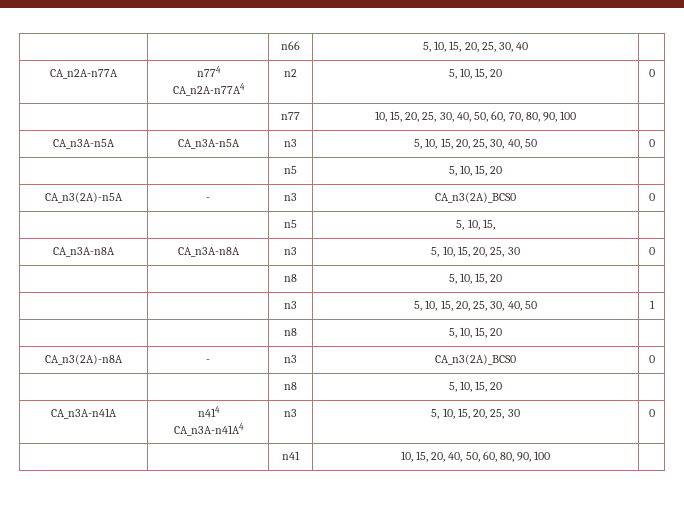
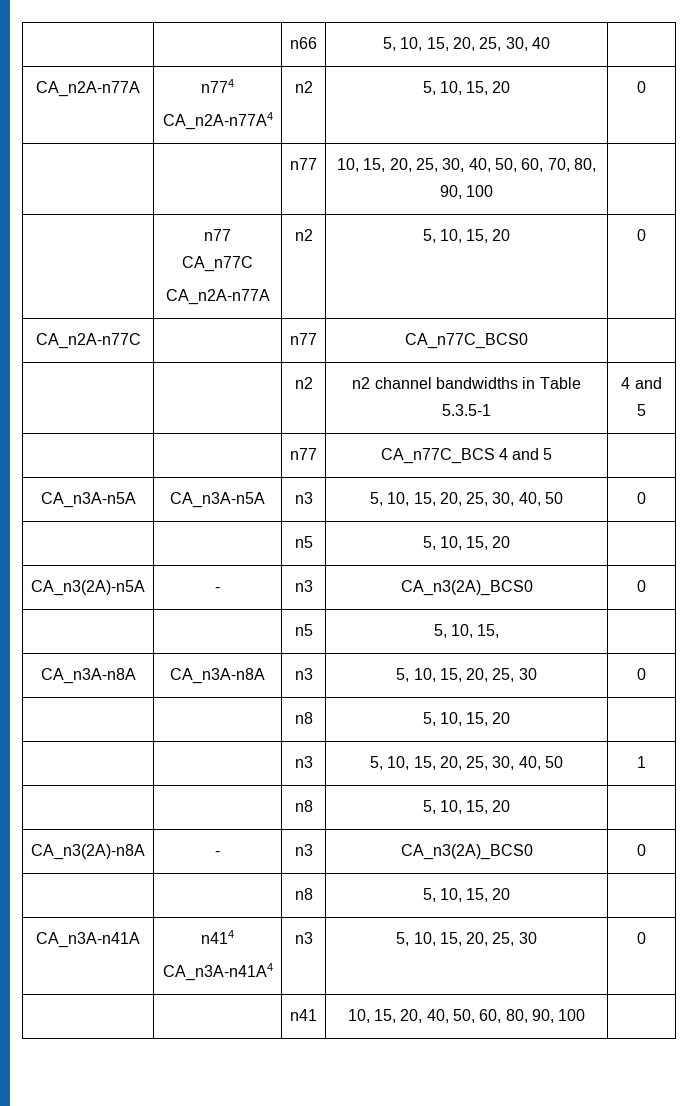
  | | n77 | 10, 15, 20, 25, 30, 40, 50, 60, 70, 80, 90, 100 |
+ | n77
+ CA_n77C
+ CA_n2A-n77A | n2 | 5, 10, 15, 20 | 0
+ CA_n2A-n77C | | n77 | CA_n77C_BCS0 |
+ | | n2 | n2 channel bandwidths in Table 5.3.5-1 | 4 and 5
+ | | n77 | CA_n77C_BCS 4 and 5 |

